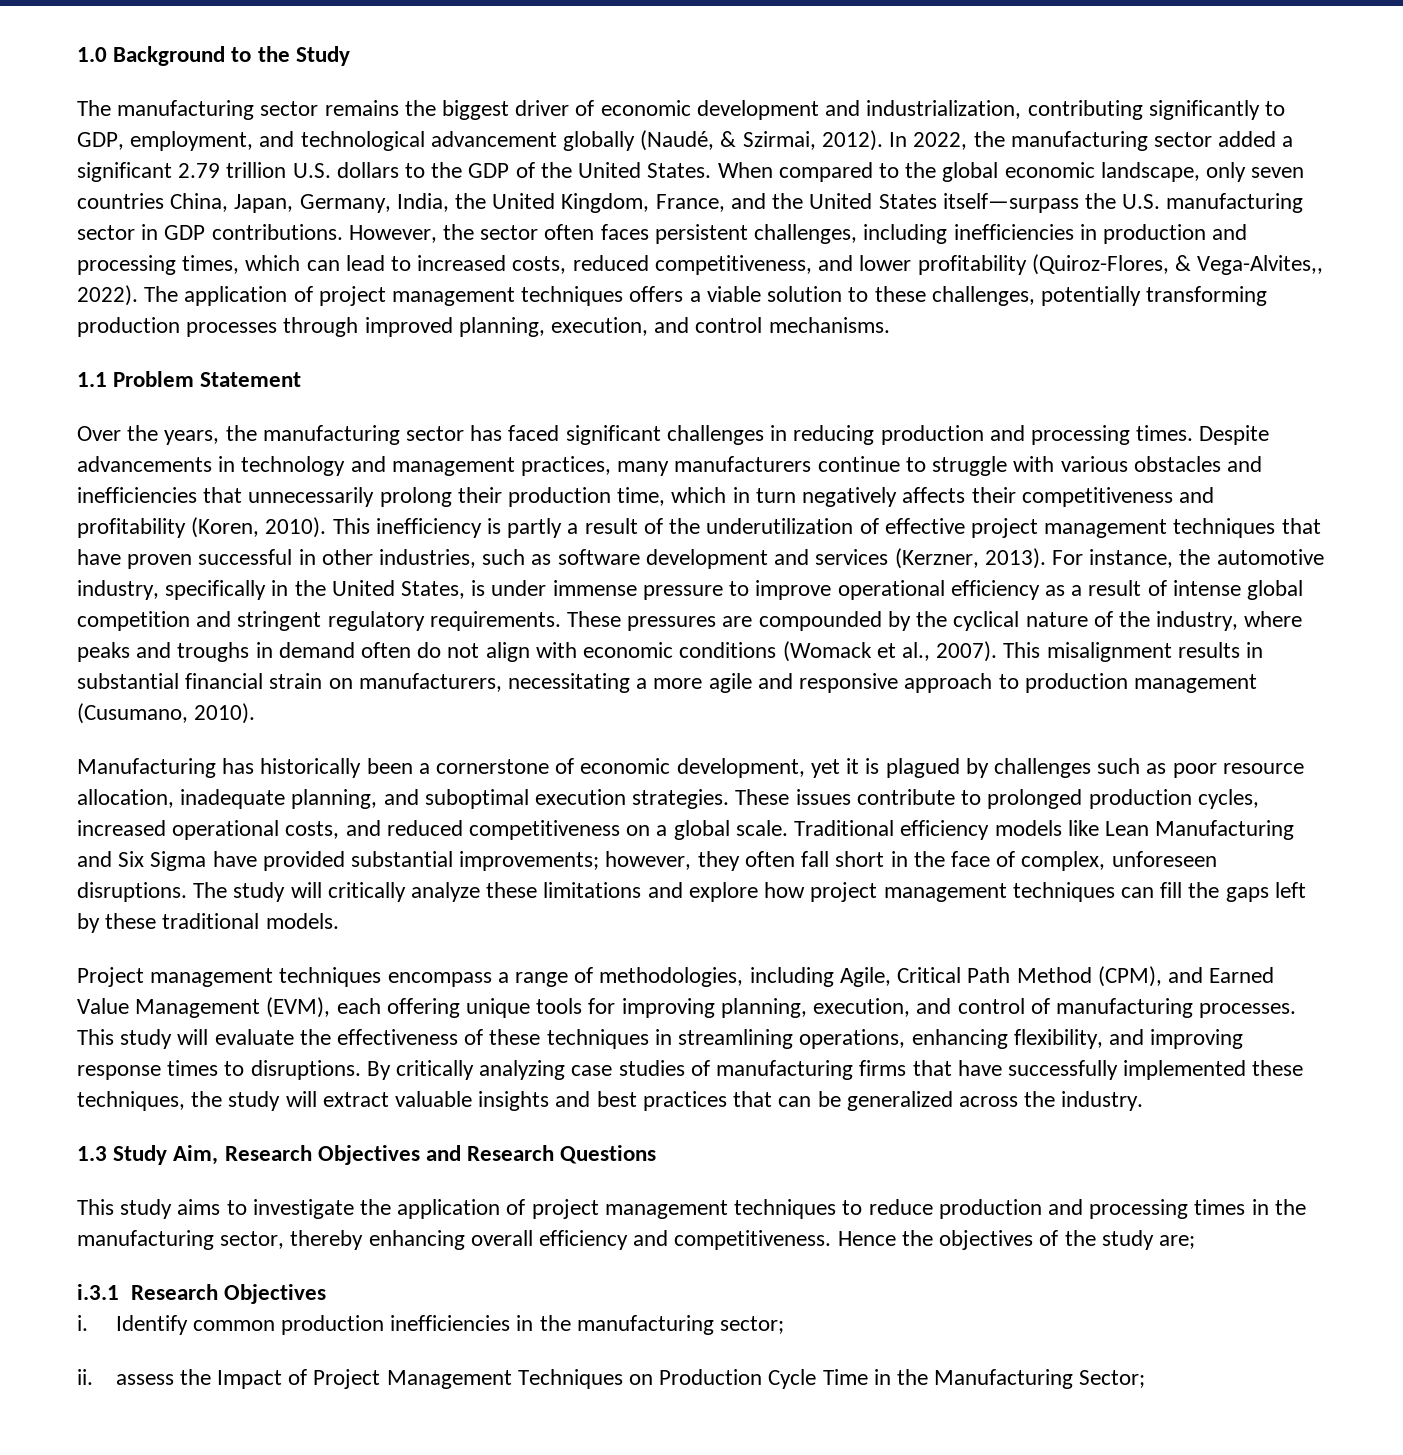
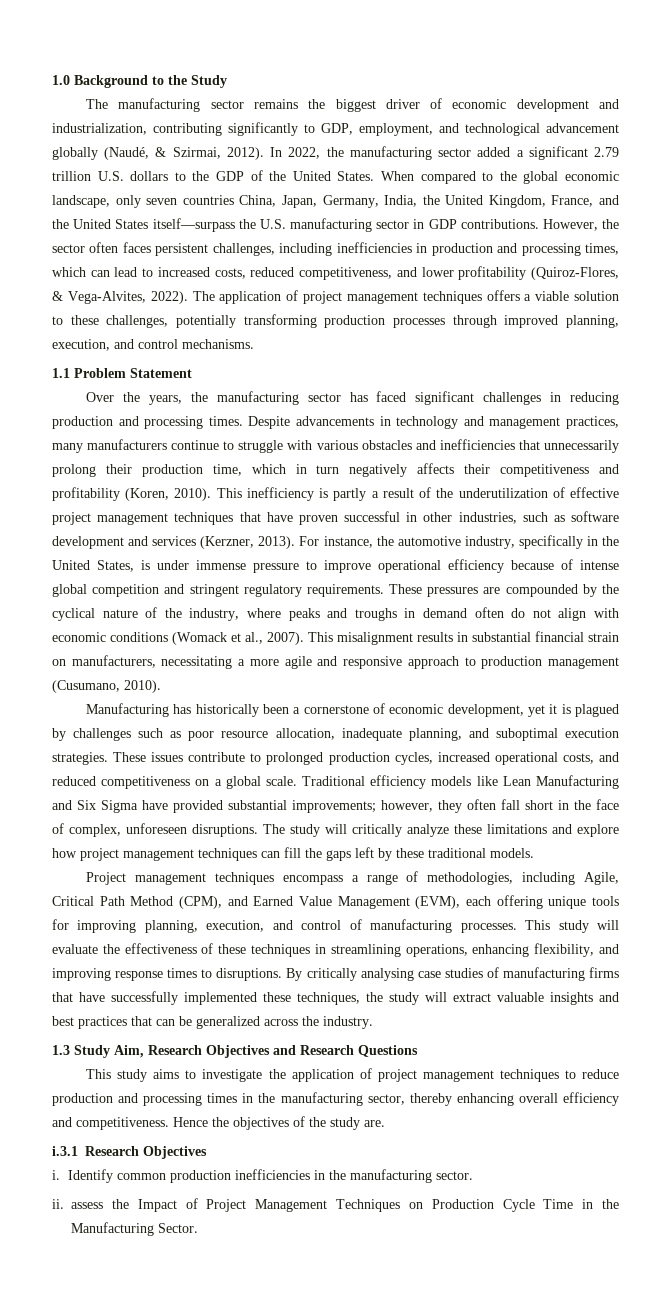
- However, the sector often faces persistent challenges, including inefficiencies in production and processing times, which can lead to increased costs, reduced competitiveness, and lower profitability (Quiroz-Flores, & Vega-Alvites,, 2022).
+ However, the sector often faces persistent challenges, including inefficiencies in production and processing times, which can lead to increased costs, reduced competitiveness, and lower profitability (Quiroz-Flores, & Vega-Alvites, 2022).
- For instance, the automotive industry, specifically in the United States, is under immense pressure to improve operational efficiency as a result of intense global competition and stringent regulatory requirements.
+ For instance, the automotive industry, specifically in the United States, is under immense pressure to improve operational efficiency because of intense global competition and stringent regulatory requirements.
- By critically analyzing case studies of manufacturing firms that have successfully implemented these techniques, the study will extract valuable insights and best practices that can be generalized across the industry.
+ By critically analysing case studies of manufacturing firms that have successfully implemented these techniques, the study will extract valuable insights and best practices that can be generalized across the industry.
- Hence the objectives of the study are;
+ Hence the objectives of the study are.
- Identify common production inefficiencies in the manufacturing sector;
+ Identify common production inefficiencies in the manufacturing sector.
- ii. assess the Impact of Project Management Techniques on Production Cycle Time in the Manufacturing Sector;
+ ii. assess the Impact of Project Management Techniques on Production Cycle Time in the Manufacturing Sector.

